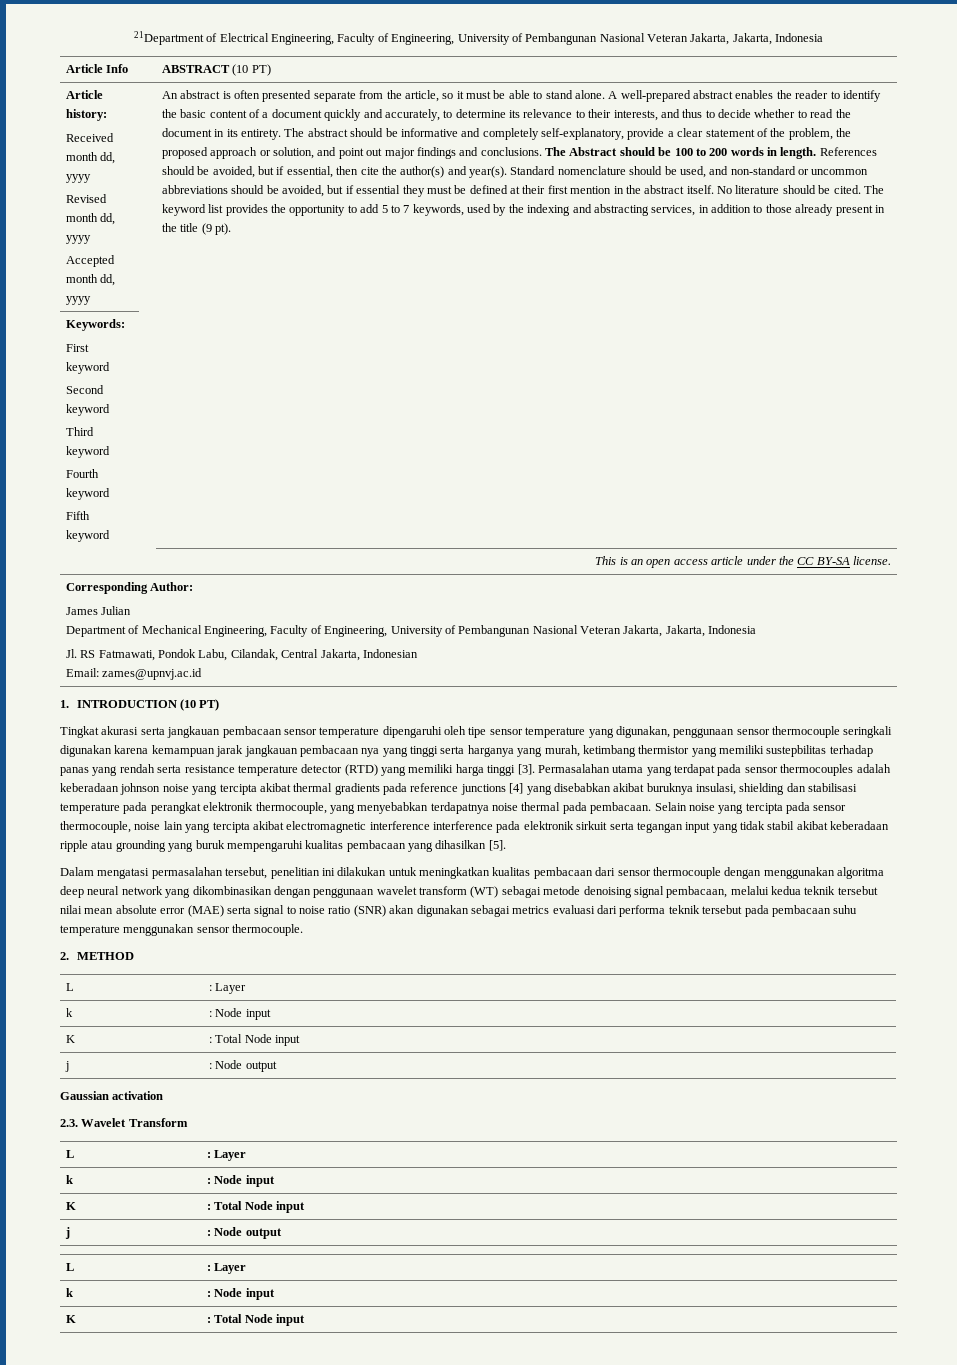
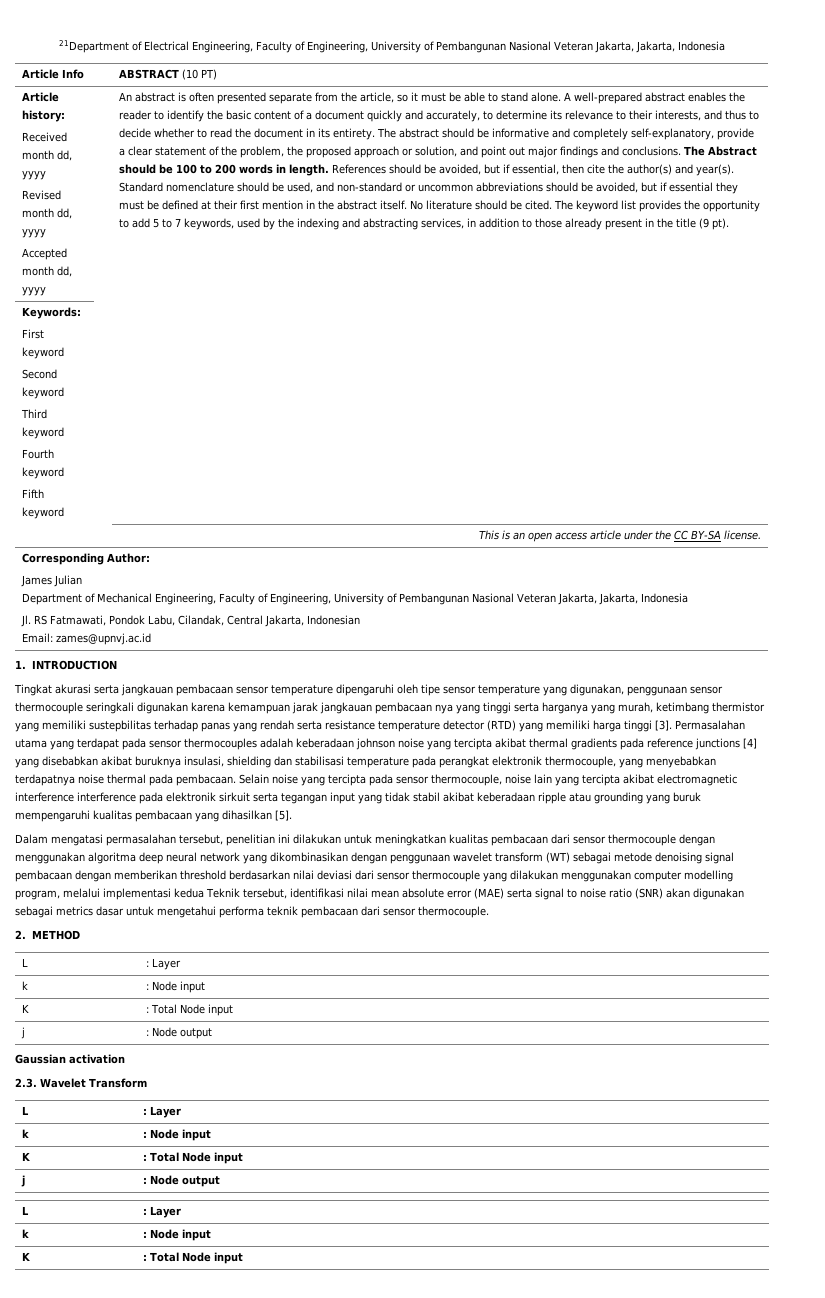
- 1. INTRODUCTION (10 PT)
+ 1. INTRODUCTION
- Dalam mengatasi permasalahan tersebut, penelitian ini dilakukan untuk meningkatkan kualitas pembacaan dari sensor thermocouple dengan menggunakan algoritma deep neural network yang dikombinasikan dengan penggunaan wavelet transform (WT) sebagai metode denoising signal pembacaan, melalui kedua teknik tersebut nilai mean absolute error (MAE) serta signal to noise ratio (SNR) akan digunakan sebagai metrics evaluasi dari performa teknik tersebut pada pembacaan suhu temperature menggunakan sensor thermocouple.
+ Dalam mengatasi permasalahan tersebut, penelitian ini dilakukan untuk meningkatkan kualitas pembacaan dari sensor thermocouple dengan menggunakan algoritma deep neural network yang dikombinasikan dengan penggunaan wavelet transform (WT) sebagai metode denoising signal pembacaan dengan memberikan threshold berdasarkan nilai deviasi dari sensor thermocouple yang dilakukan menggunakan computer modelling program, melalui implementasi kedua Teknik tersebut, identifikasi nilai mean absolute error (MAE) serta signal to noise ratio (SNR) akan digunakan sebagai metrics dasar untuk mengetahui performa teknik pembacaan dari sensor thermocouple.

